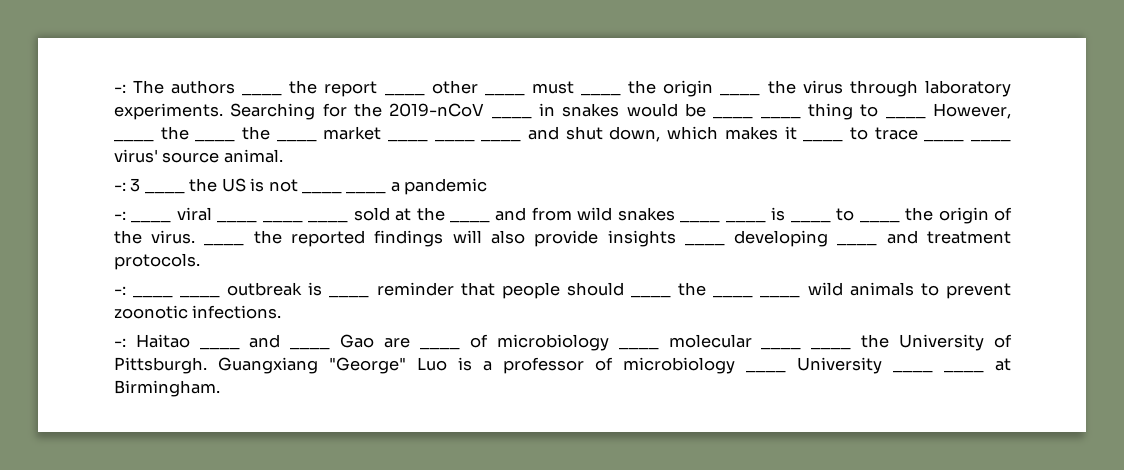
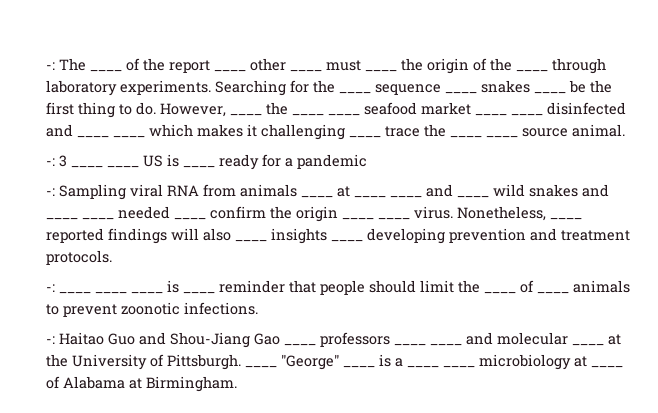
- -: The authors ____ the report ____ other ____ must ____ the origin ____ the virus through laboratory experiments.
+ -: The ____ of the report ____ other ____ must ____ the origin of the ____ through laboratory experiments.
- Searching for the 2019-nCoV ____ in snakes would be ____ ____ thing to ____ However, ____ the ____ the ____ market ____ ____ ____ and shut down, which makes it ____ to trace ____ ____ virus' source animal.
+ Searching for the ____ sequence ____ snakes ____ be the first thing to do. However, ____ the ____ ____ seafood market ____ ____ disinfected and ____ ____ which makes it challenging ____ trace the ____ ____ source animal.
- -: 3 ____ the US is not ____ ____ a pandemic
+ -: 3 ____ ____ US is ____ ready for a pandemic
- -: ____ viral ____ ____ ____ sold at the ____ and from wild snakes ____ ____ is ____ to ____ the origin of the virus. ____ the reported findings will also provide insights ____ developing ____ and treatment protocols.
+ -: Sampling viral RNA from animals ____ at ____ ____ and ____ wild snakes and ____ ____ needed ____ confirm the origin ____ ____ virus. Nonetheless, ____ reported findings will also ____ insights ____ developing prevention and treatment protocols.
- -: ____ ____ outbreak is ____ reminder that people should ____ the ____ ____ wild animals to prevent zoonotic infections.
+ -: ____ ____ ____ is ____ reminder that people should limit the ____ of ____ animals to prevent zoonotic infections.
- -: Haitao ____ and ____ Gao are ____ of microbiology ____ molecular ____ ____ the University of Pittsburgh.
+ -: Haitao Guo and Shou-Jiang Gao ____ professors ____ ____ and molecular ____ at the University of Pittsburgh.
- Guangxiang "George" Luo is a professor of microbiology ____ University ____ ____ at Birmingham.
+ ____ "George" ____ is a ____ ____ microbiology at ____ of Alabama at Birmingham.

